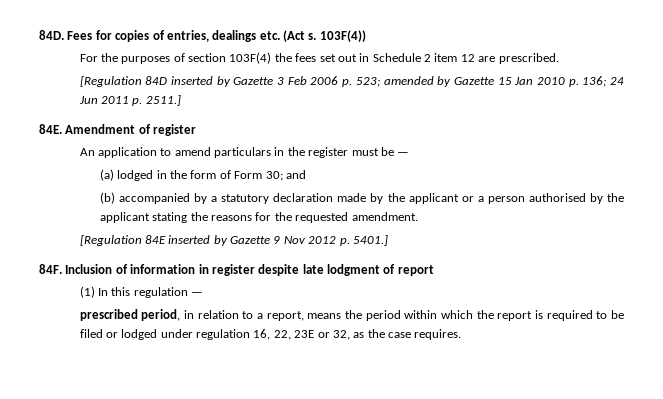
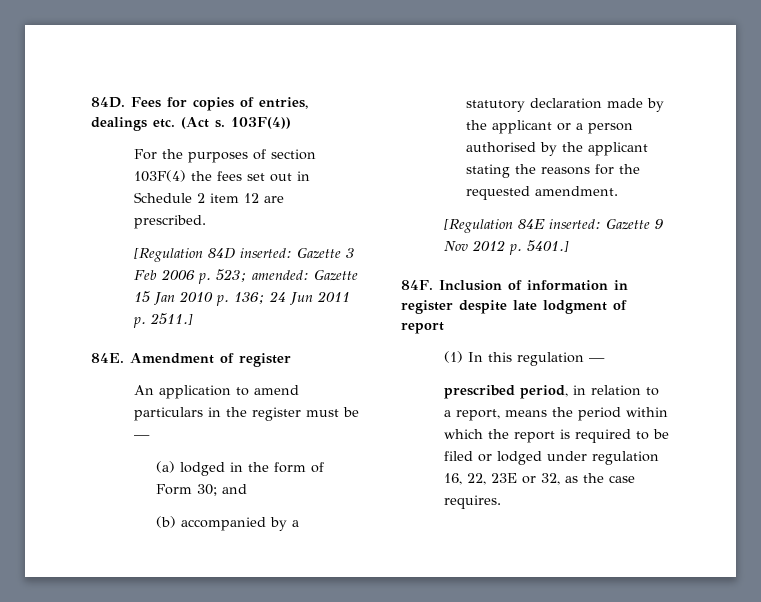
- [Regulation 84D inserted by Gazette 3 Feb 2006 p. 523; amended by Gazette 15 Jan 2010 p. 136; 24 Jun 2011 p. 2511.]
+ [Regulation 84D inserted: Gazette 3 Feb 2006 p. 523; amended: Gazette 15 Jan 2010 p. 136; 24 Jun 2011 p. 2511.]
- [Regulation 84E inserted by Gazette 9 Nov 2012 p. 5401.]
+ [Regulation 84E inserted: Gazette 9 Nov 2012 p. 5401.]

